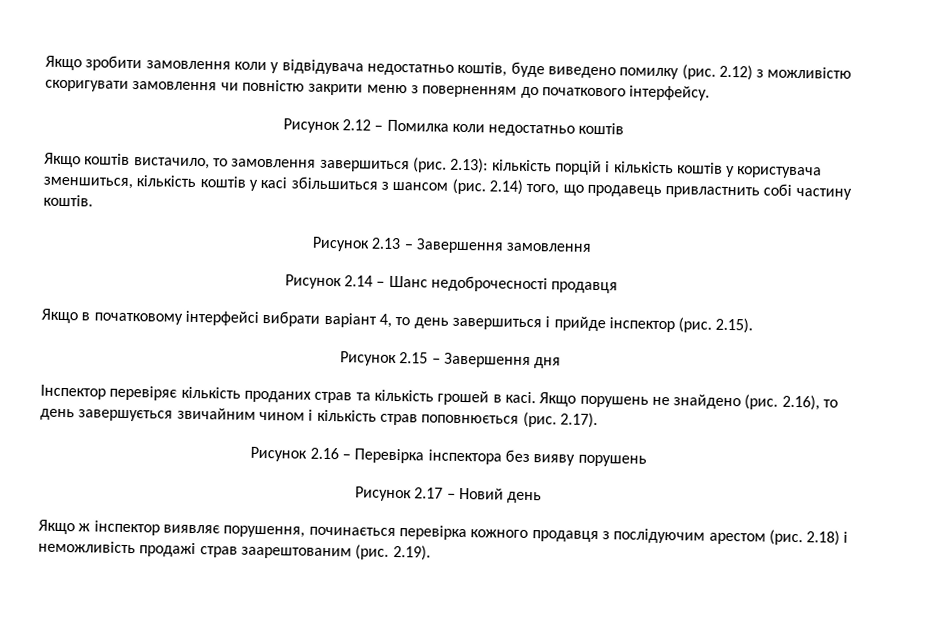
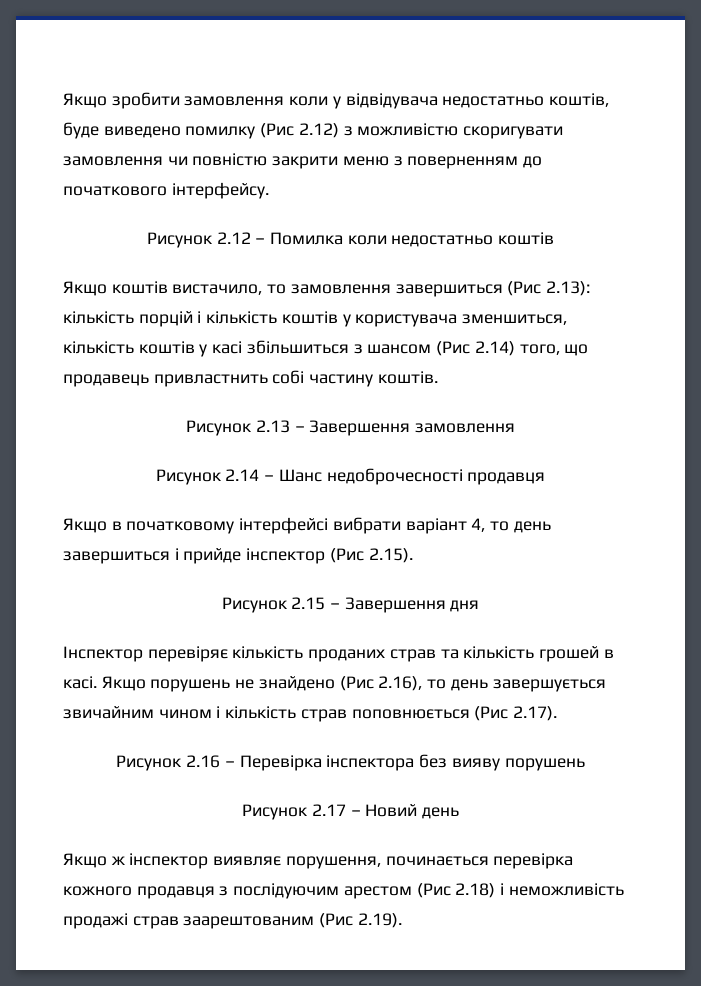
- Якщо зробити замовлення коли у відвідувача недостатньо коштів, буде виведено помилку (рис. 2.12) з можливістю скоригувати замовлення чи повністю закрити меню з поверненням до початкового інтерфейсу.
+ Якщо зробити замовлення коли у відвідувача недостатньо коштів, буде виведено помилку (Рис 2.12) з можливістю скоригувати замовлення чи повністю закрити меню з поверненням до початкового інтерфейсу.
- Якщо коштів вистачило, то замовлення завершиться (рис. 2.13): кількість порцій і кількість коштів у користувача зменшиться, кількість коштів у касі збільшиться з шансом (рис. 2.14) того, що продавець привластнить собі частину коштів.
+ Якщо коштів вистачило, то замовлення завершиться (Рис 2.13): кількість порцій і кількість коштів у користувача зменшиться, кількість коштів у касі збільшиться з шансом (Рис 2.14) того, що продавець привластнить собі частину коштів.
- Якщо в початковому інтерфейсі вибрати варіант 4, то день завершиться і прийде інспектор (рис. 2.15).
+ Якщо в початковому інтерфейсі вибрати варіант 4, то день завершиться і прийде інспектор (Рис 2.15).
- Якщо порушень не знайдено (рис. 2.16), то день завершується звичайним чином і кількість страв поповнюється (рис. 2.17).
+ Якщо порушень не знайдено (Рис 2.16), то день завершується звичайним чином і кількість страв поповнюється (Рис 2.17).
- Якщо ж інспектор виявляє порушення, починається перевірка кожного продавця з послідуючим арестом (рис. 2.18) і неможливість продажі страв заарештованим (рис. 2.19).
+ Якщо ж інспектор виявляє порушення, починається перевірка кожного продавця з послідуючим арестом (Рис 2.18) і неможливість продажі страв заарештованим (Рис 2.19).

